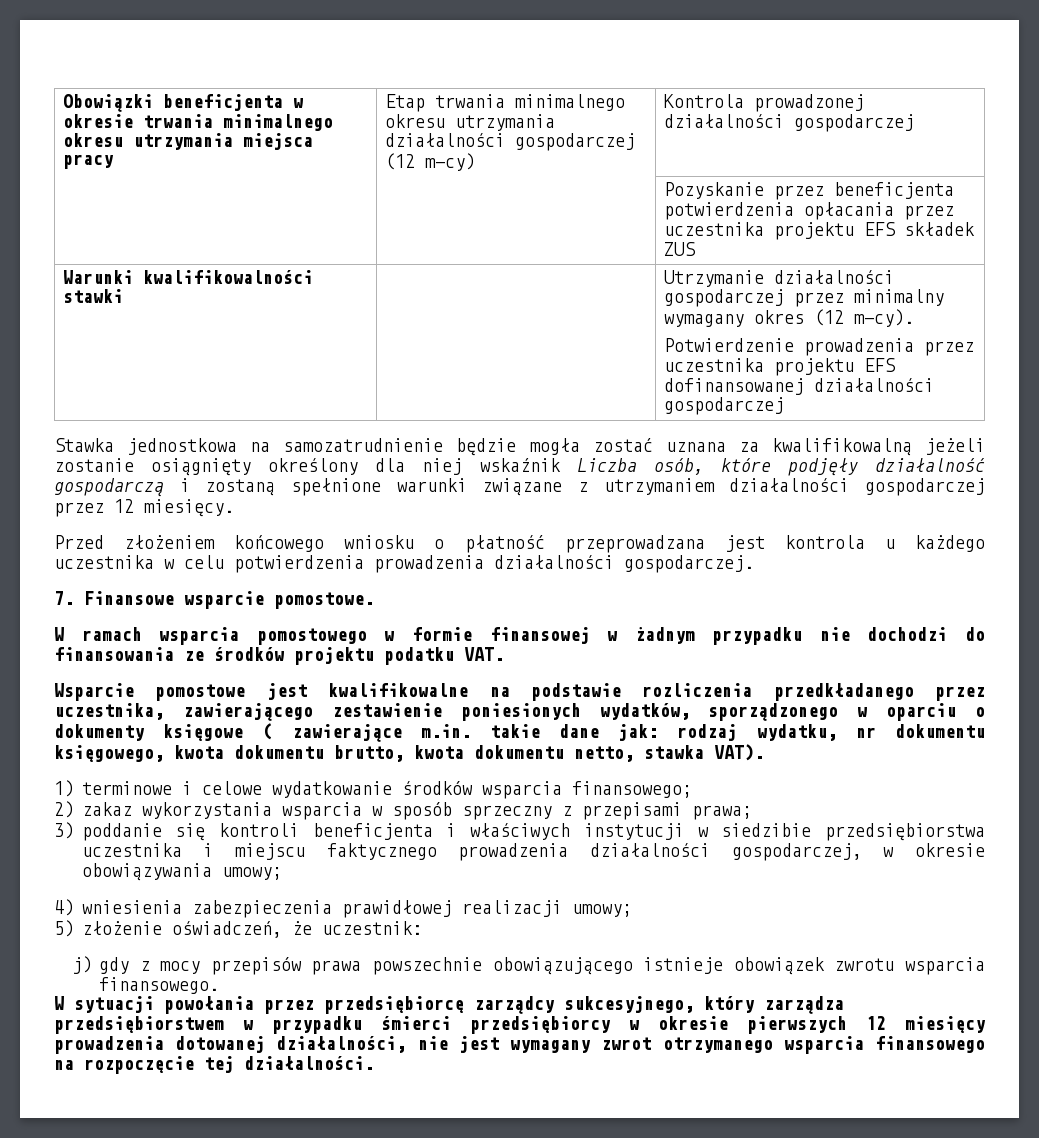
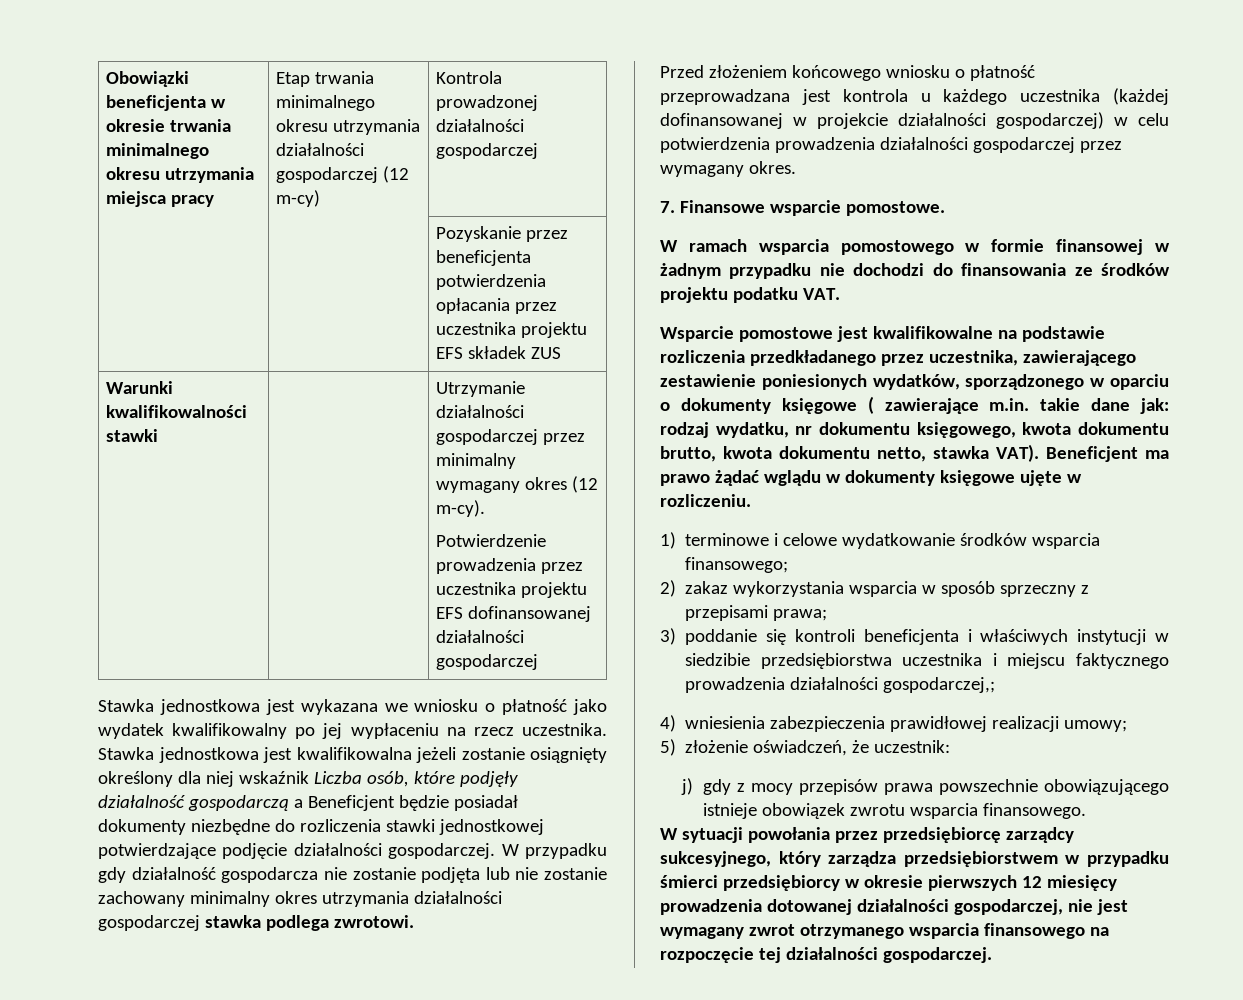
- Stawka jednostkowa na samozatrudnienie będzie mogła zostać uznana za kwalifikowalną jeżeli zostanie osiągnięty określony dla niej wskaźnik Liczba osób, które podjęły działalność gospodarczą i zostaną spełnione warunki związane z utrzymaniem działalności gospodarczej przez 12 miesięcy.
+ Stawka jednostkowa jest wykazana we wniosku o płatność jako wydatek kwalifikowalny po jej wypłaceniu na rzecz uczestnika. Stawka jednostkowa jest kwalifikowalna jeżeli zostanie osiągnięty określony dla niej wskaźnik Liczba osób, które podjęły działalność gospodarczą a Beneficjent będzie posiadał dokumenty niezbędne do rozliczenia stawki jednostkowej potwierdzające podjęcie działalności gospodarczej. W przypadku gdy działalność gospodarcza nie zostanie podjęta lub nie zostanie zachowany minimalny okres utrzymania działalności gospodarczej stawka podlega zwrotowi.
- Przed złożeniem końcowego wniosku o płatność przeprowadzana jest kontrola u każdego uczestnika w celu potwierdzenia prowadzenia działalności gospodarczej.
+ Przed złożeniem końcowego wniosku o płatność przeprowadzana jest kontrola u każdego uczestnika (każdej dofinansowanej w projekcie działalności gospodarczej) w celu potwierdzenia prowadzenia działalności gospodarczej przez wymagany okres.
+ Beneficjent ma prawo żądać wglądu w dokumenty księgowe ujęte w rozliczeniu.
- 3) poddanie się kontroli beneficjenta i właściwych instytucji w siedzibie przedsiębiorstwa uczestnika i miejscu faktycznego prowadzenia działalności gospodarczej, w okresie obowiązywania umowy;
+ 3) poddanie się kontroli beneficjenta i właściwych instytucji w siedzibie przedsiębiorstwa uczestnika i miejscu faktycznego prowadzenia działalności gospodarczej,;
- W sytuacji powołania przez przedsiębiorcę zarządcy sukcesyjnego, który zarządza przedsiębiorstwem w przypadku śmierci przedsiębiorcy w okresie pierwszych 12 miesięcy prowadzenia dotowanej działalności, nie jest wymagany zwrot otrzymanego wsparcia finansowego na rozpoczęcie tej działalności.
+ W sytuacji powołania przez przedsiębiorcę zarządcy sukcesyjnego, który zarządza przedsiębiorstwem w przypadku śmierci przedsiębiorcy w okresie pierwszych 12 miesięcy prowadzenia dotowanej działalności gospodarczej, nie jest wymagany zwrot otrzymanego wsparcia finansowego na rozpoczęcie tej działalności gospodarczej.

